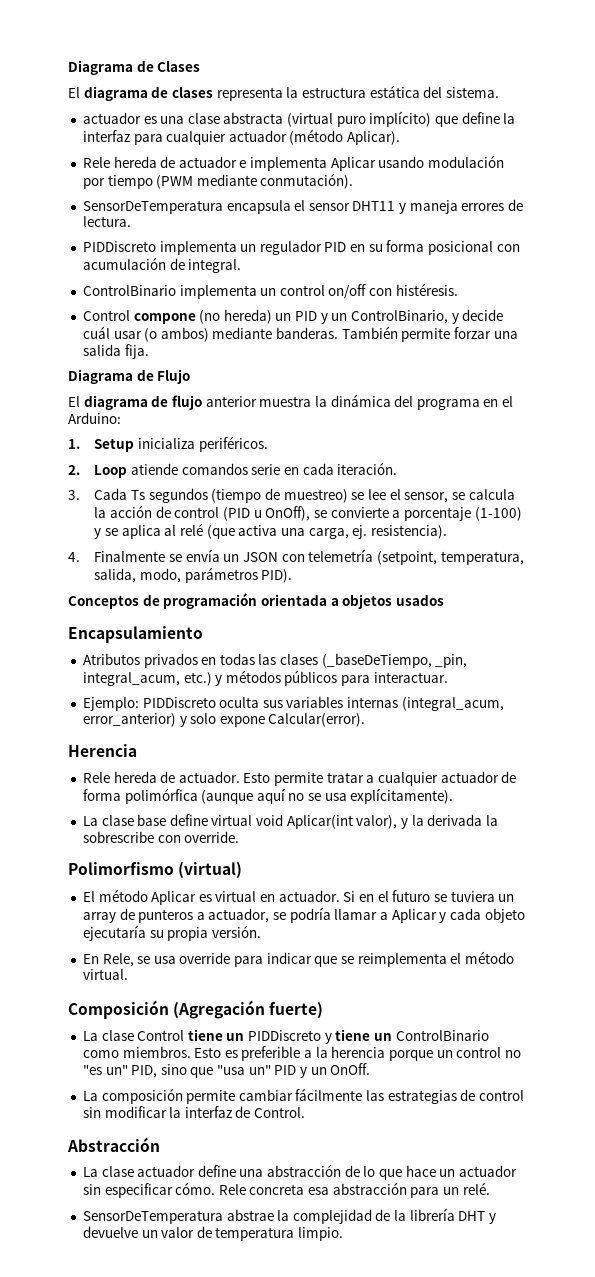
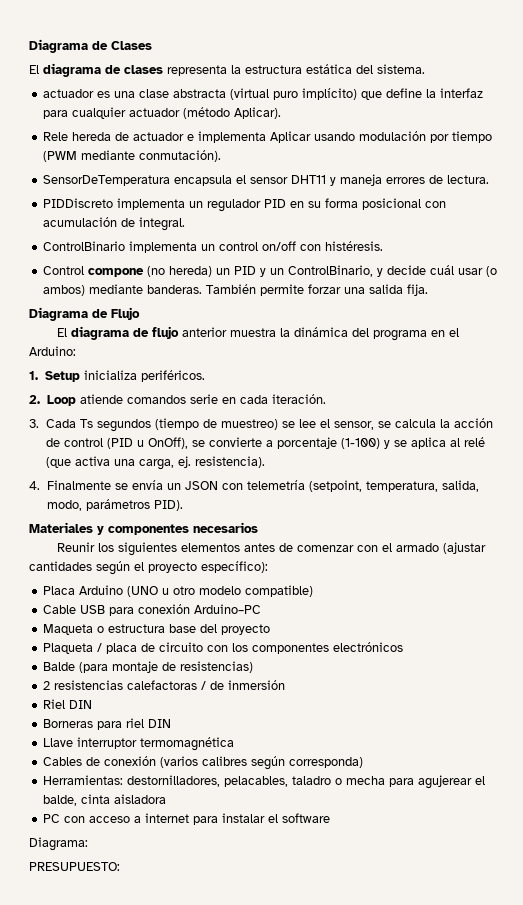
- Conceptos de programación orientada a objetos usados
- Encapsulamiento
- Atributos privados en todas las clases (_baseDeTiempo, _pin, integral_acum, etc.) y métodos públicos para interactuar.
- Ejemplo: PIDDiscreto oculta sus variables internas (integral_acum, error_anterior) y solo expone Calcular(error).
- Herencia
- Rele hereda de actuador. Esto permite tratar a cualquier actuador de forma polimórfica (aunque aquí no se usa explícitamente).
- La clase base define virtual void Aplicar(int valor), y la derivada la sobrescribe con override.
- Polimorfismo (virtual)
- El método Aplicar es virtual en actuador. Si en el futuro se tuviera un array de punteros a actuador, se podría llamar a Aplicar y cada objeto ejecutaría su propia versión.
- En Rele, se usa override para indicar que se reimplementa el método virtual.
- Composición (Agregación fuerte)
- La clase Control tiene un PIDDiscreto y tiene un ControlBinario como miembros. Esto es preferible a la herencia porque un control no "es un" PID, sino que "usa un" PID y un OnOff.
- La composición permite cambiar fácilmente las estrategias de control sin modificar la interfaz de Control.
- Abstracción
- La clase actuador define una abstracción de lo que hace un actuador sin especificar cómo. Rele concreta esa abstracción para un relé.
- SensorDeTemperatura abstrae la complejidad de la librería DHT y devuelve un valor de temperatura limpio.
+ Materiales y componentes necesarios
+ Reunir los siguientes elementos antes de comenzar con el armado (ajustar cantidades según el proyecto específico):
+ Placa Arduino (UNO u otro modelo compatible)
+ Cable USB para conexión Arduino–PC
+ Maqueta o estructura base del proyecto
+ Plaqueta / placa de circuito con los componentes electrónicos
+ Balde (para montaje de resistencias)
+ 2 resistencias calefactoras / de inmersión
+ Riel DIN
+ Borneras para riel DIN
+ Llave interruptor termomagnética
+ Cables de conexión (varios calibres según corresponda)
+ Herramientas: destornilladores, pelacables, taladro o mecha para agujerear el balde, cinta aisladora
+ PC con acceso a internet para instalar el software
+ Diagrama:
+ PRESUPUESTO:

